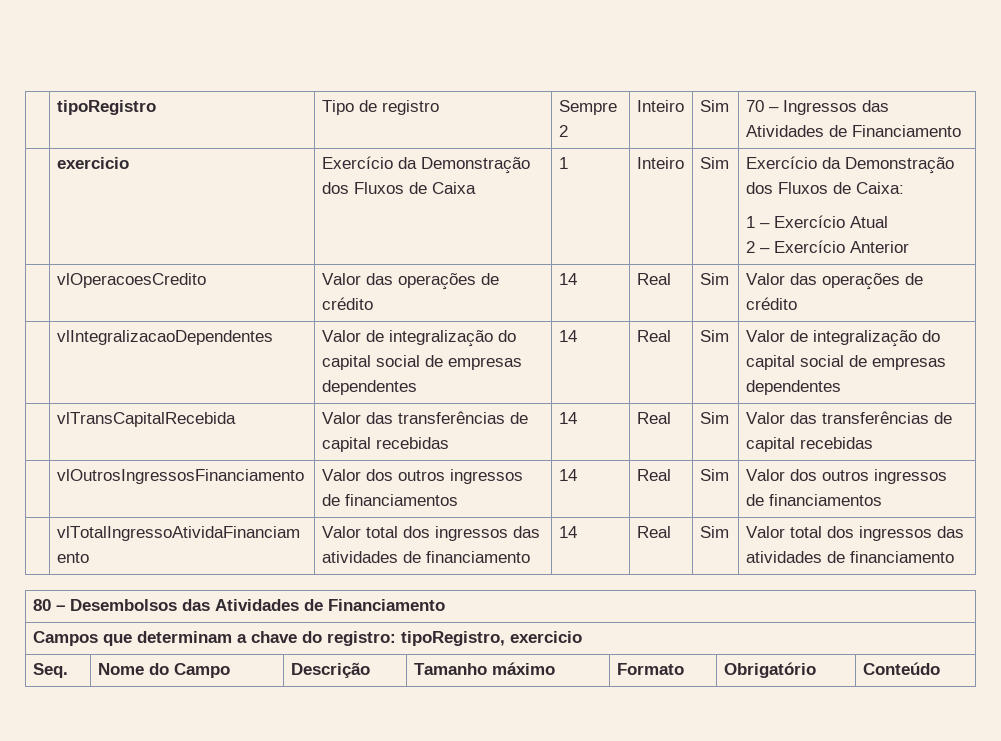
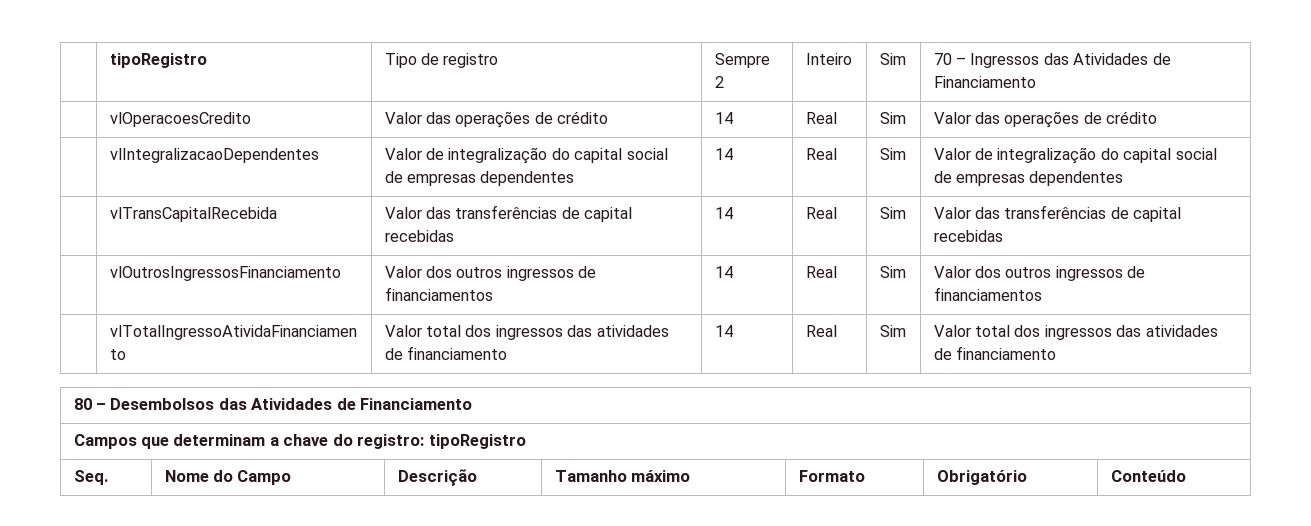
- | exercicio | Exercício da Demonstração dos Fluxos de Caixa | 1 | Inteiro | Sim | Exercício da Demonstração dos Fluxos de Caixa:
- 1 – Exercício Atual
- 2 – Exercício Anterior
- Campos que determinam a chave do registro: tipoRegistro, exercicio
+ Campos que determinam a chave do registro: tipoRegistro

